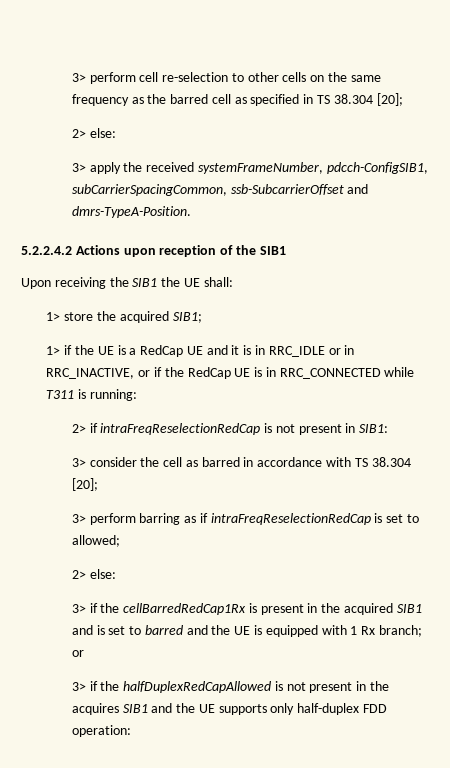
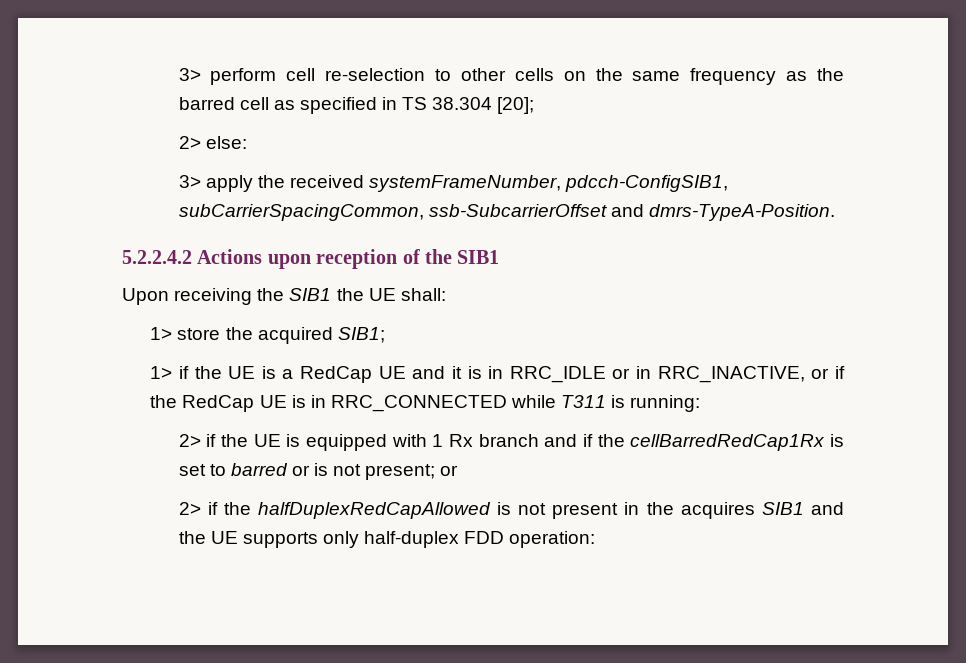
- 2> if intraFreqReselectionRedCap is not present in SIB1:
- 3> consider the cell as barred in accordance with TS 38.304 [20];
- 3> perform barring as if intraFreqReselectionRedCap is set to allowed;
- 2> else:
- 3> if the cellBarredRedCap1Rx is present in the acquired SIB1 and is set to barred and the UE is equipped with 1 Rx branch; or
+ 2> if the UE is equipped with 1 Rx branch and if the cellBarredRedCap1Rx is set to barred or is not present; or
- 3> if the halfDuplexRedCapAllowed is not present in the acquires SIB1 and the UE supports only half-duplex FDD operation:
+ 2> if the halfDuplexRedCapAllowed is not present in the acquires SIB1 and the UE supports only half-duplex FDD operation:

